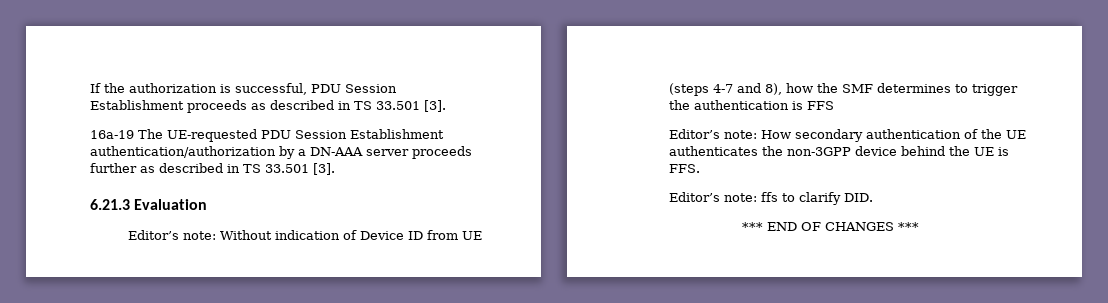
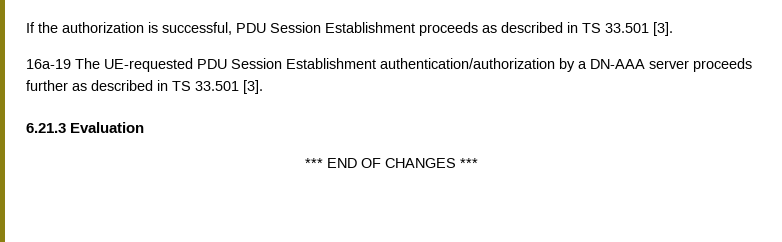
- Editor’s note: Without indication of Device ID from UE (steps 4-7 and 8), how the SMF determines to trigger the authentication is FFS
- Editor’s note: How secondary authentication of the UE authenticates the non-3GPP device behind the UE is FFS.
- Editor’s note: ffs to clarify DID.

